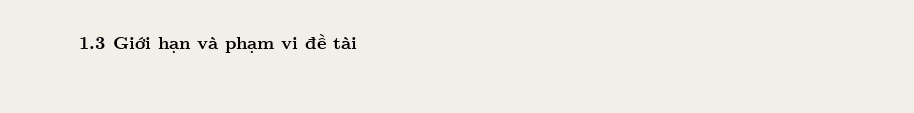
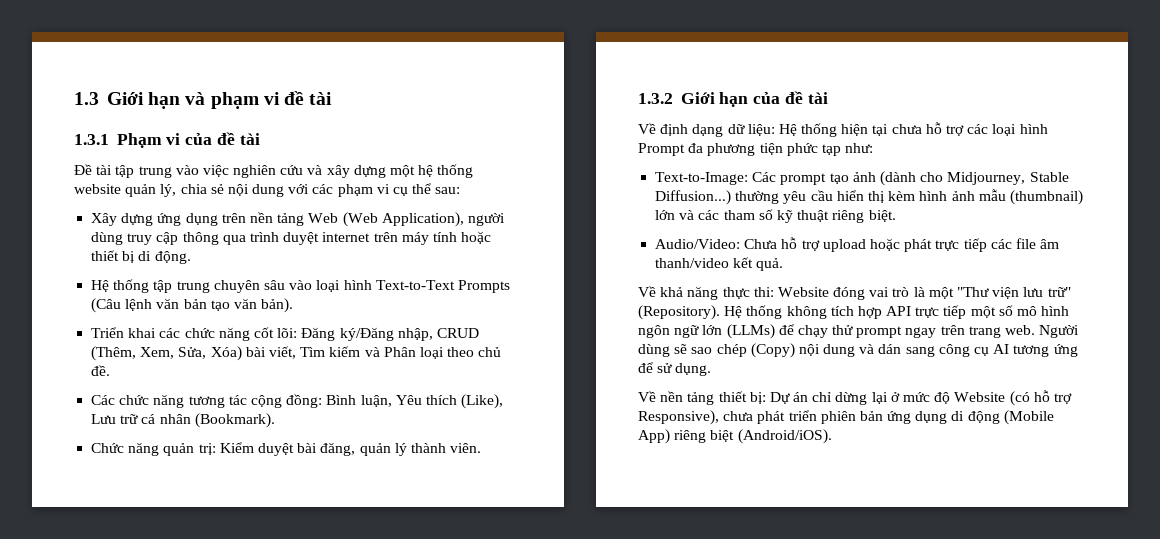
+ 1.3.1 Phạm vi của đề tài
+ Đề tài tập trung vào việc nghiên cứu và xây dựng một hệ thống website quản lý, chia sẻ nội dung với các phạm vi cụ thể sau:
+ Xây dựng ứng dụng trên nền tảng Web (Web Application), người dùng truy cập thông qua trình duyệt internet trên máy tính hoặc thiết bị di động.
+ Hệ thống tập trung chuyên sâu vào loại hình Text-to-Text Prompts (Câu lệnh văn bản tạo văn bản).
+ Triển khai các chức năng cốt lõi: Đăng ký/Đăng nhập, CRUD (Thêm, Xem, Sửa, Xóa) bài viết, Tìm kiếm và Phân loại theo chủ đề.
+ Các chức năng tương tác cộng đồng: Bình luận, Yêu thích (Like), Lưu trữ cá nhân (Bookmark).
+ Chức năng quản trị: Kiểm duyệt bài đăng, quản lý thành viên.
+ 1.3.2 Giới hạn của đề tài
+ Về định dạng dữ liệu: Hệ thống hiện tại chưa hỗ trợ các loại hình Prompt đa phương tiện phức tạp như:
+ Text-to-Image: Các prompt tạo ảnh (dành cho Midjourney, Stable Diffusion...) thường yêu cầu hiển thị kèm hình ảnh mẫu (thumbnail) lớn và các tham số kỹ thuật riêng biệt.
+ Audio/Video: Chưa hỗ trợ upload hoặc phát trực tiếp các file âm thanh/video kết quả.
+ Về khả năng thực thi: Website đóng vai trò là một "Thư viện lưu trữ" (Repository). Hệ thống không tích hợp API trực tiếp một số mô hình ngôn ngữ lớn (LLMs) để chạy thử prompt ngay trên trang web. Người dùng sẽ sao chép (Copy) nội dung và dán sang công cụ AI tương ứng để sử dụng.
+ Về nền tảng thiết bị: Dự án chỉ dừng lại ở mức độ Website (có hỗ trợ Responsive), chưa phát triển phiên bản ứng dụng di động (Mobile App) riêng biệt (Android/iOS).

